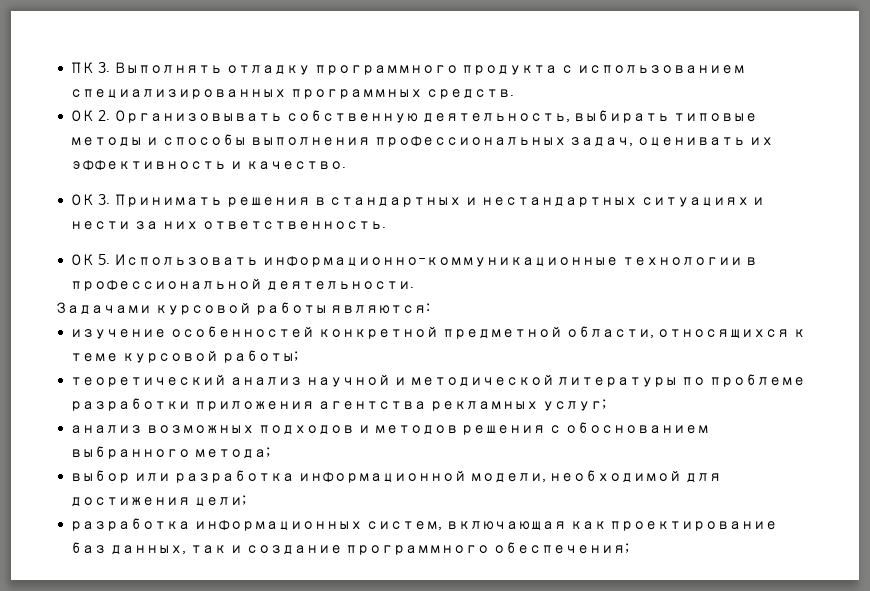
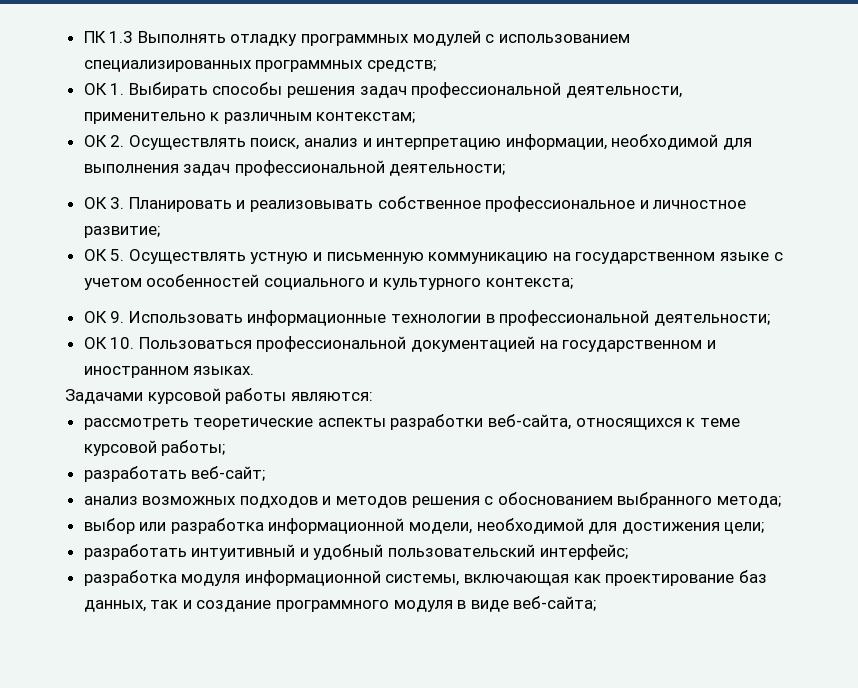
- ПК 3. Выполнять отладку программного продукта с использованием специализированных программных средств.
- ОК 2. Организовывать собственную деятельность, выбирать типовые методы и способы выполнения профессиональных задач, оценивать их эффективность и качество.
- ОК 3. Принимать решения в стандартных и нестандартных ситуациях и нести за них ответственность.
- ОК 5. Использовать информационно-коммуникационные технологии в профессиональной деятельности.
+ ПК 1.3 Выполнять отладку программных модулей с использованием специализированных программных средств;
+ ОК 1. Выбирать способы решения задач профессиональной деятельности, применительно к различным контекстам;
+ ОК 2. Осуществлять поиск, анализ и интерпретацию информации, необходимой для выполнения задач профессиональной деятельности;
+ ОК 3. Планировать и реализовывать собственное профессиональное и личностное развитие;
+ ОК 5. Осуществлять устную и письменную коммуникацию на государственном языке с учетом особенностей социального и культурного контекста;
+ ОК 9. Использовать информационные технологии в профессиональной деятельности;
+ ОК 10. Пользоваться профессиональной документацией на государственном и иностранном языках.
- изучение особенностей конкретной предметной области, относящихся к теме курсовой работы;
+ рассмотреть теоретические аспекты разработки веб-сайта, относящихся к теме курсовой работы;
- теоретический анализ научной и методической литературы по проблеме разработки приложения агентства рекламных услуг;
+ разработать веб-сайт;
- разработка информационных систем, включающая как проектирование баз данных, так и создание программного обеспечения;
+ разработать интуитивный и удобный пользовательский интерфейс;
+ разработка модуля информационной системы, включающая как проектирование баз данных, так и создание программного модуля в виде веб-сайта;

